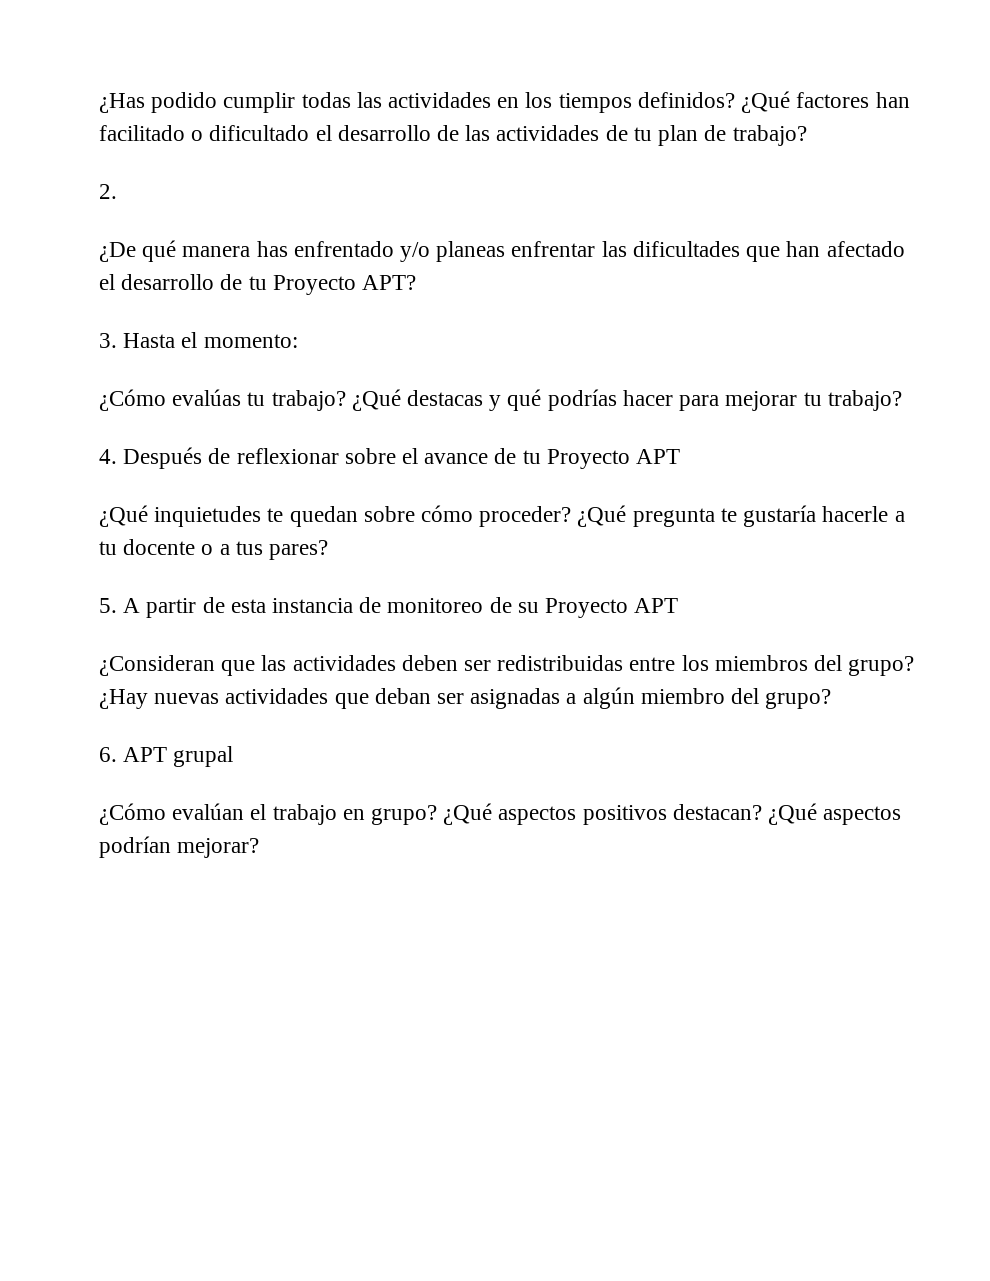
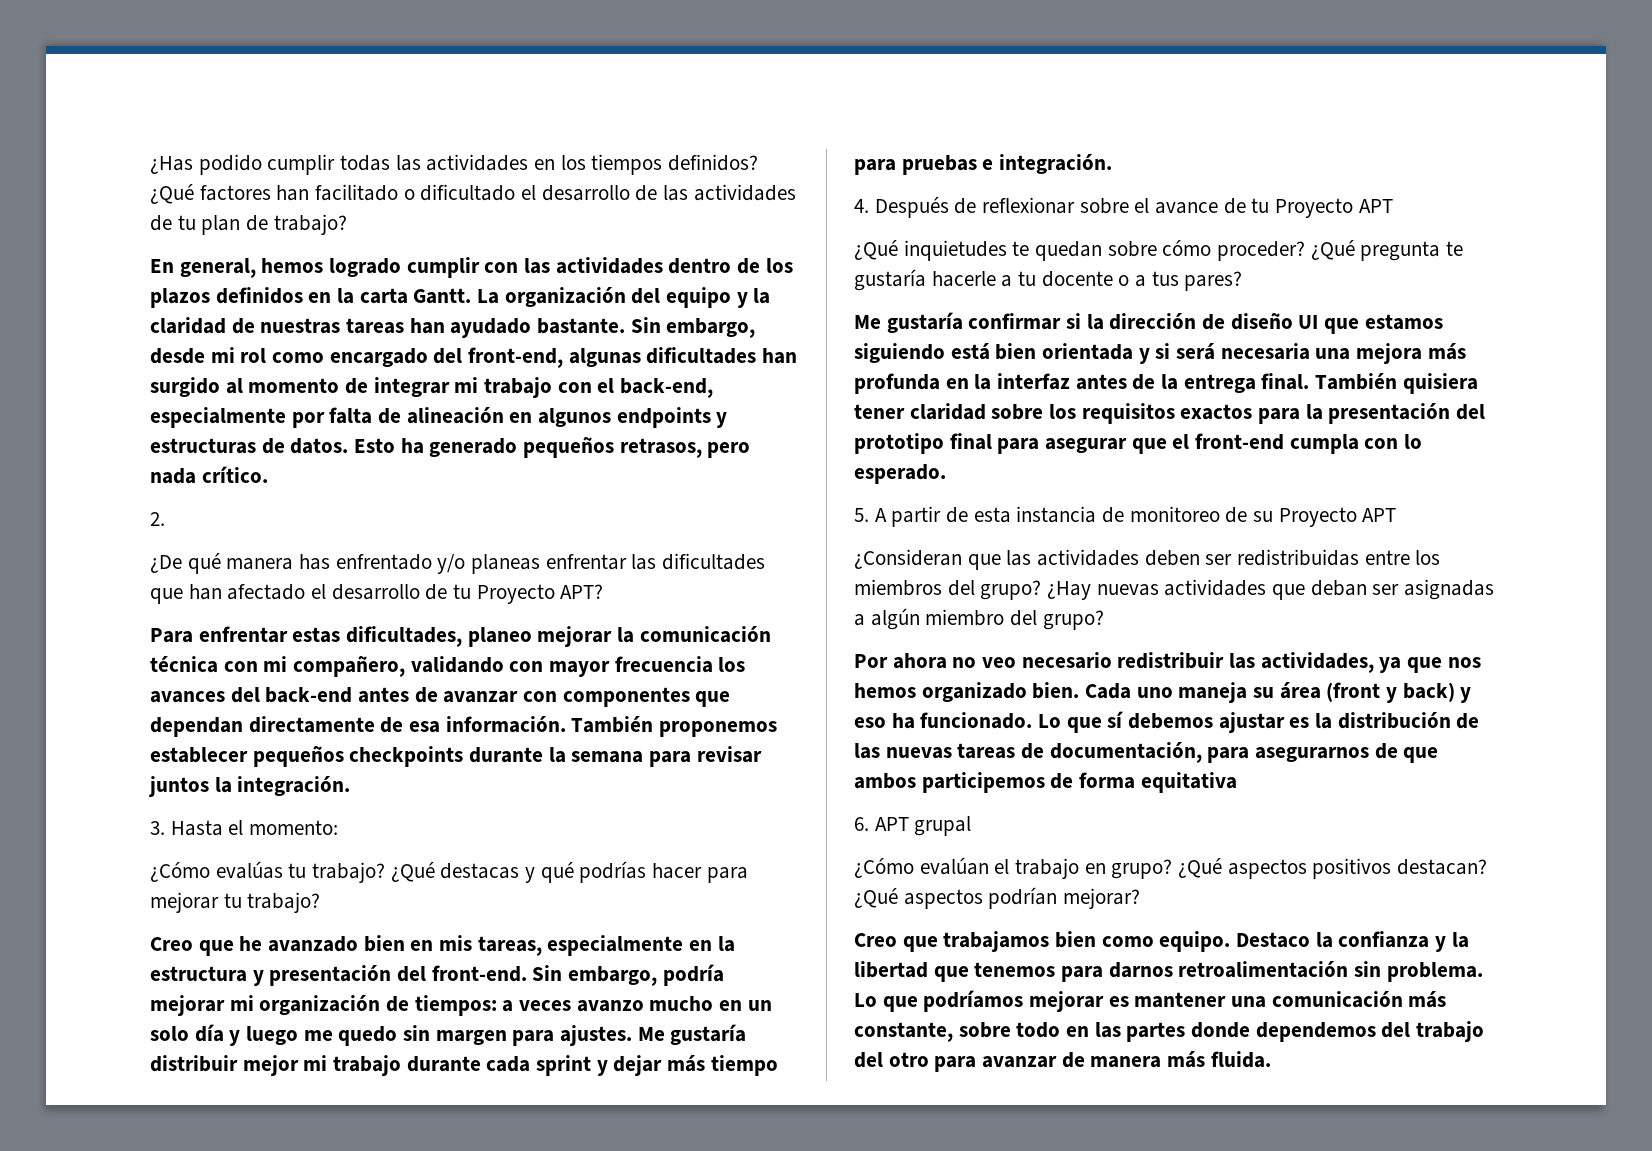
+ En general, hemos logrado cumplir con las actividades dentro de los plazos definidos en la carta Gantt. La organización del equipo y la claridad de nuestras tareas han ayudado bastante. Sin embargo, desde mi rol como encargado del front-end, algunas dificultades han surgido al momento de integrar mi trabajo con el back-end, especialmente por falta de alineación en algunos endpoints y estructuras de datos. Esto ha generado pequeños retrasos, pero nada crítico.
+ Para enfrentar estas dificultades, planeo mejorar la comunicación técnica con mi compañero, validando con mayor frecuencia los avances del back-end antes de avanzar con componentes que dependan directamente de esa información. También proponemos establecer pequeños checkpoints durante la semana para revisar juntos la integración.
+ Creo que he avanzado bien en mis tareas, especialmente en la estructura y presentación del front-end. Sin embargo, podría mejorar mi organización de tiempos: a veces avanzo mucho en un solo día y luego me quedo sin margen para ajustes. Me gustaría distribuir mejor mi trabajo durante cada sprint y dejar más tiempo para pruebas e integración.
+ Me gustaría confirmar si la dirección de diseño UI que estamos siguiendo está bien orientada y si será necesaria una mejora más profunda en la interfaz antes de la entrega final. También quisiera tener claridad sobre los requisitos exactos para la presentación del prototipo final para asegurar que el front-end cumpla con lo esperado.
+ Por ahora no veo necesario redistribuir las actividades, ya que nos hemos organizado bien. Cada uno maneja su área (front y back) y eso ha funcionado. Lo que sí debemos ajustar es la distribución de las nuevas tareas de documentación, para asegurarnos de que ambos participemos de forma equitativa
+ Creo que trabajamos bien como equipo. Destaco la confianza y la libertad que tenemos para darnos retroalimentación sin problema. Lo que podríamos mejorar es mantener una comunicación más constante, sobre todo en las partes donde dependemos del trabajo del otro para avanzar de manera más fluida.

